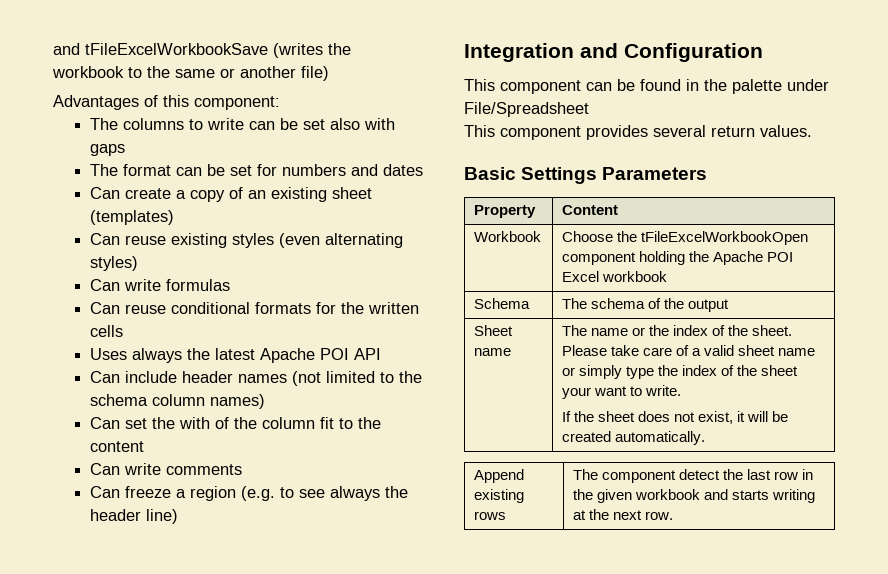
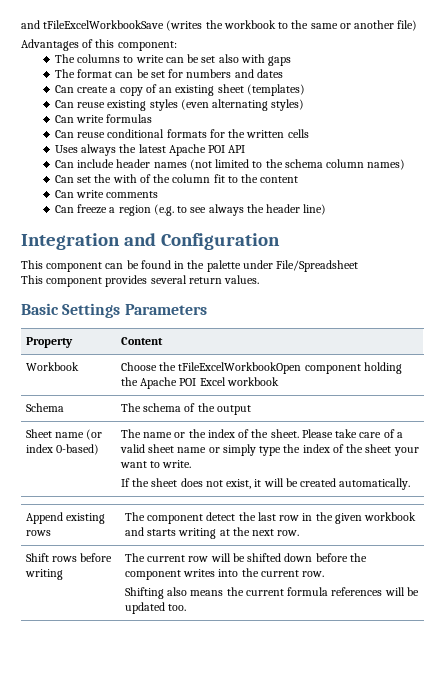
- Sheet name
+ Sheet name (or index 0-based)
+ Shift rows before writing | The current row will be shifted down before the component writes into the current row.
+ Shifting also means the current formula references will be updated too.

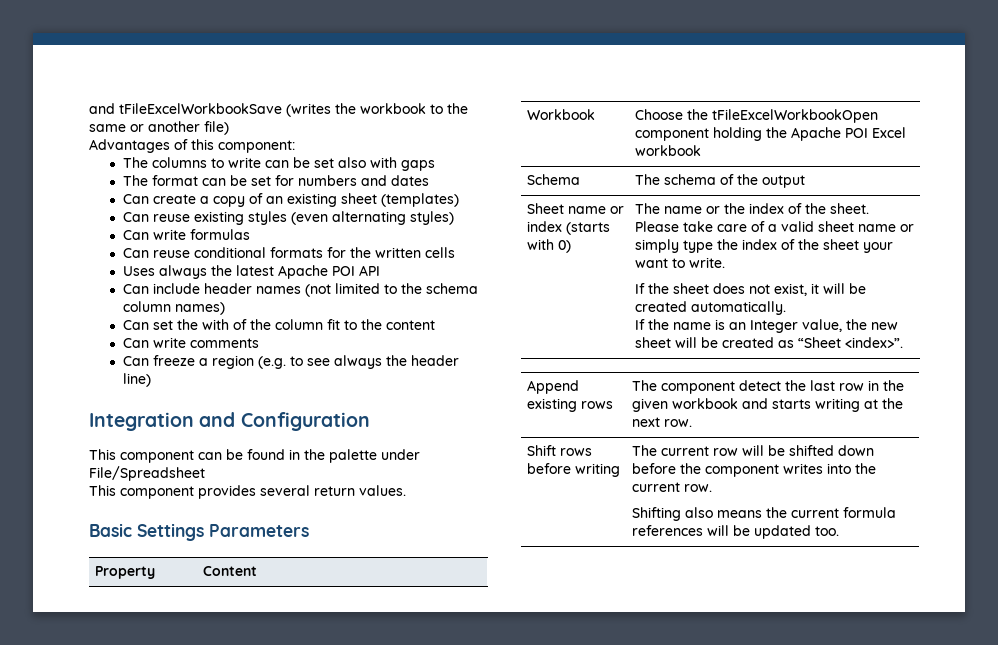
- Sheet name (or index 0-based)
+ Sheet name or index (starts with 0)
+ If the name is an Integer value, the new sheet will be created as “Sheet <index>”.

